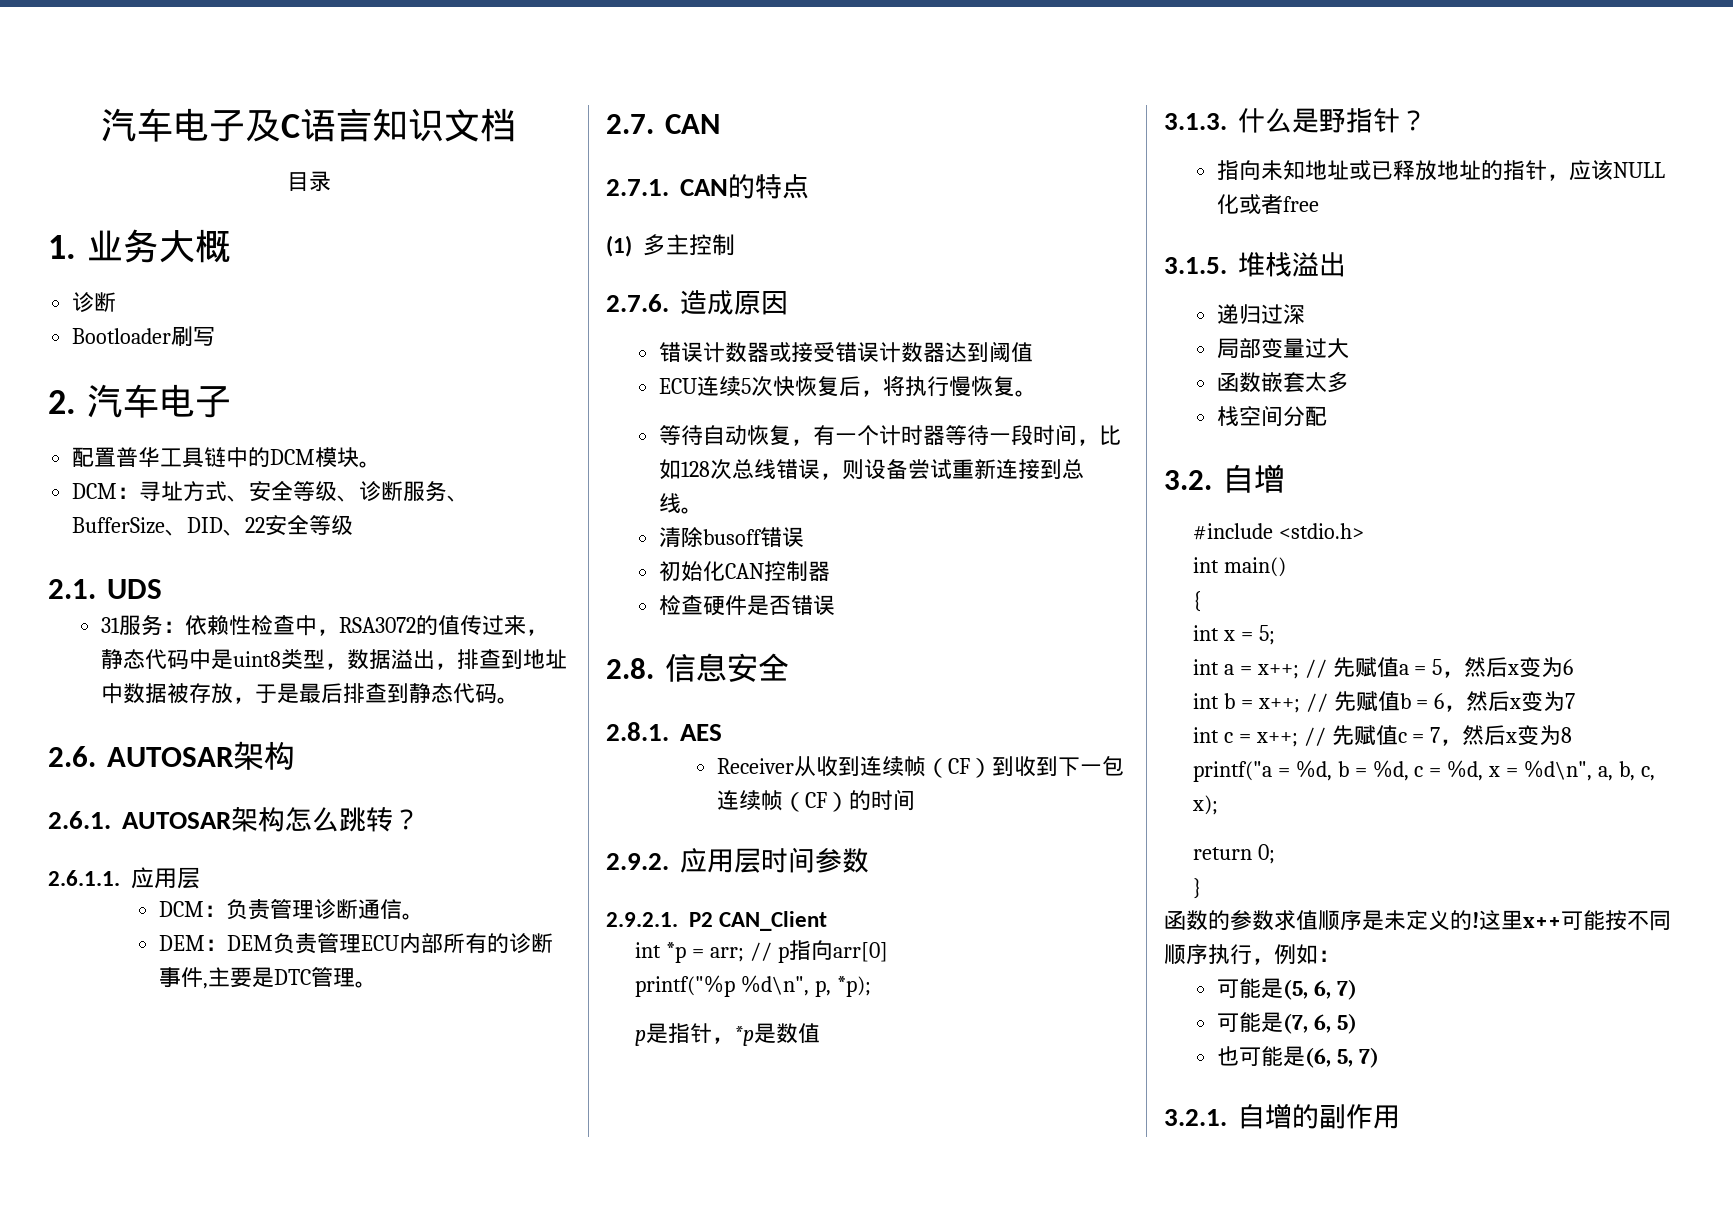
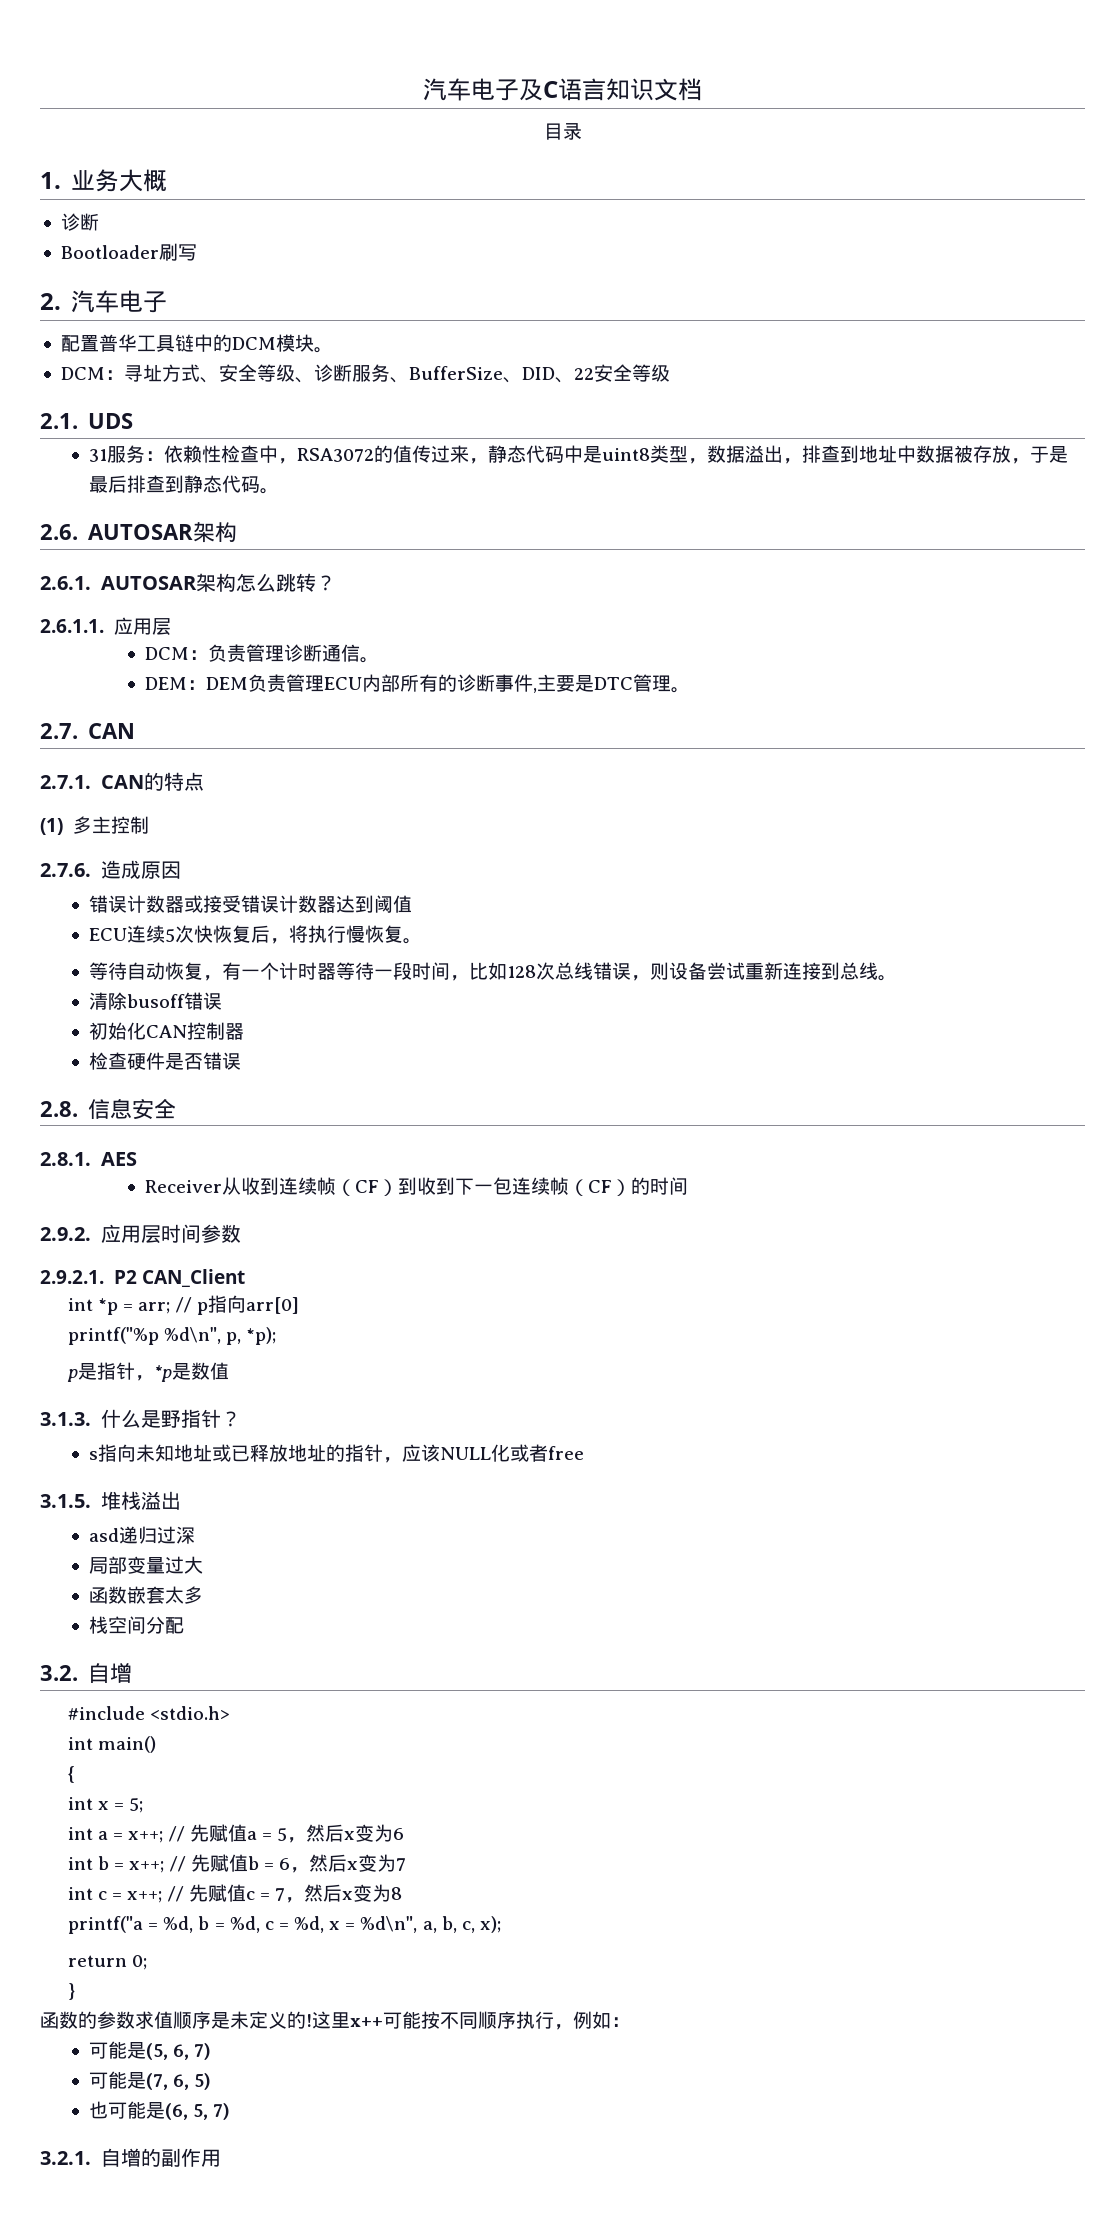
- 指向未知地址或已释放地址的指针，应该NULL化或者free
+ s指向未知地址或已释放地址的指针，应该NULL化或者free
- 递归过深
+ asd递归过深

